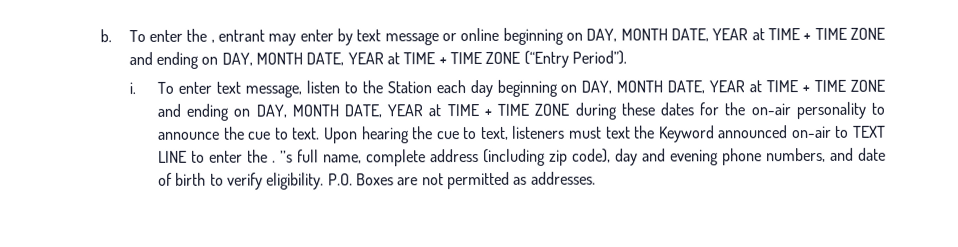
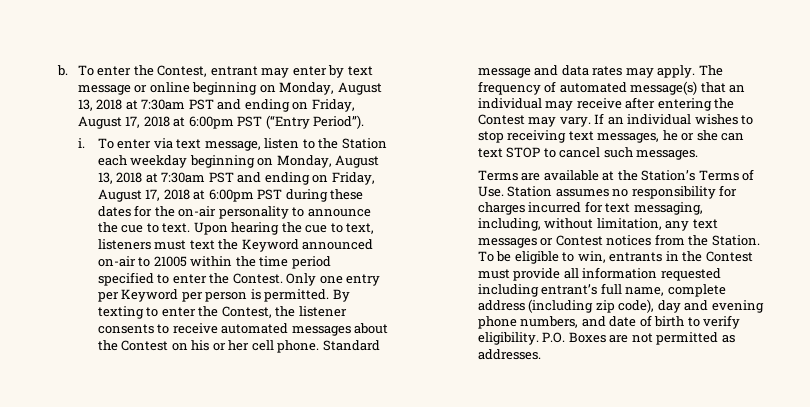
- To enter the , entrant may enter by text message or online beginning on DAY, MONTH DATE, YEAR at TIME + TIME ZONE and ending on DAY, MONTH DATE, YEAR at TIME + TIME ZONE (“Entry Period”).
+ To enter the Contest, entrant may enter by text message or online beginning on Monday, August 13, 2018 at 7:30am PST and ending on Friday, August 17, 2018 at 6:00pm PST (“Entry Period”).
- To enter text message, listen to the Station each day beginning on DAY, MONTH DATE, YEAR at TIME + TIME ZONE and ending on DAY, MONTH DATE, YEAR at TIME + TIME ZONE during these dates for the on-air personality to announce the cue to text.
+ To enter via text message, listen to the Station each weekday beginning on Monday, August 13, 2018 at 7:30am PST and ending on Friday, August 17, 2018 at 6:00pm PST during these dates for the on-air personality to announce the cue to text.
- Upon hearing the cue to text, listeners must text the Keyword announced on-air to TEXT LINE to enter the . ’’s full name, complete address (including zip code), day and evening phone numbers, and date of birth to verify eligibility.
+ Upon hearing the cue to text, listeners must text the Keyword announced on-air to 21005 within the time period specified to enter the Contest. Only one entry per Keyword per person is permitted. By texting to enter the Contest, the listener consents to receive automated messages about the Contest on his or her cell phone. Standard message and data rates may apply. The frequency of automated message(s) that an individual may receive after entering the Contest may vary. If an individual wishes to stop receiving text messages, he or she can text STOP to cancel such messages.
+ Terms are available at the Station’s Terms of Use. Station assumes no responsibility for charges incurred for text messaging, including, without limitation, any text messages or Contest notices from the Station. To be eligible to win, entrants in the Contest must provide all information requested including entrant’s full name, complete address (including zip code), day and evening phone numbers, and date of birth to verify eligibility.

